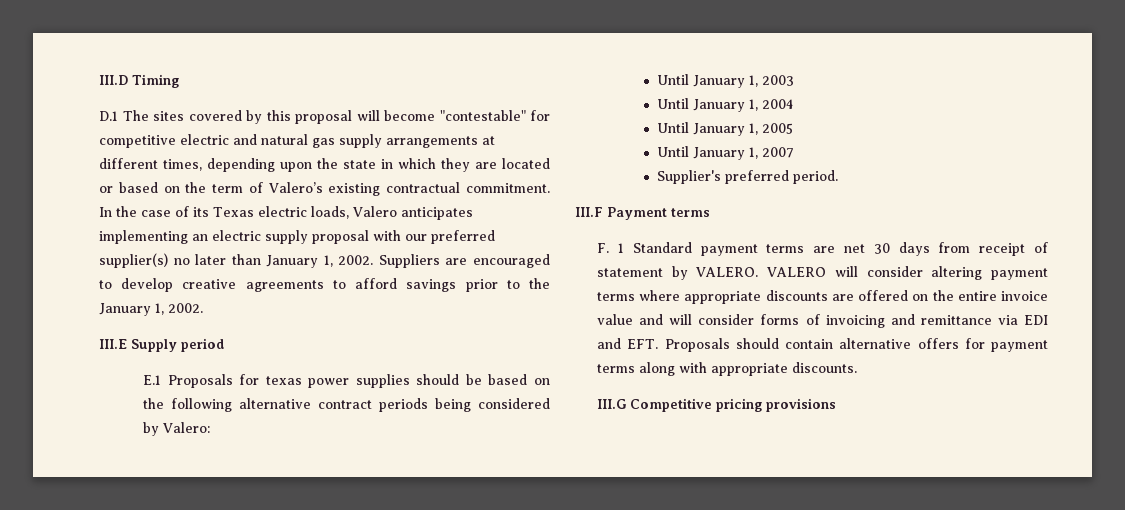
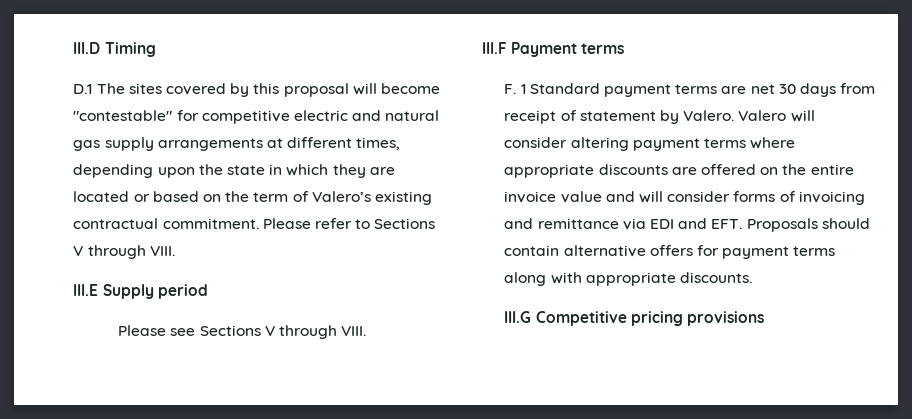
- In the case of its Texas electric loads, Valero anticipates implementing an electric supply proposal with our preferred supplier(s) no later than January 1, 2002. Suppliers are encouraged to develop creative agreements to afford savings prior to the January 1, 2002.
+ Please refer to Sections V through VIII.
  III.E Supply period
- E.1 Proposals for texas power supplies should be based on the following alternative contract periods being considered by Valero:
- Until January 1, 2003
- Until January 1, 2004
- Until January 1, 2005
- Until January 1, 2007
- Supplier's preferred period.
+ Please see Sections V through VIII.
- F. 1 Standard payment terms are net 30 days from receipt of statement by VALERO. VALERO will consider altering payment terms where appropriate discounts are offered on the entire invoice value and will consider forms of invoicing and remittance via EDI and EFT. Proposals should contain alternative offers for payment terms along with appropriate discounts.
+ F. 1 Standard payment terms are net 30 days from receipt of statement by Valero. Valero will consider altering payment terms where appropriate discounts are offered on the entire invoice value and will consider forms of invoicing and remittance via EDI and EFT. Proposals should contain alternative offers for payment terms along with appropriate discounts.

